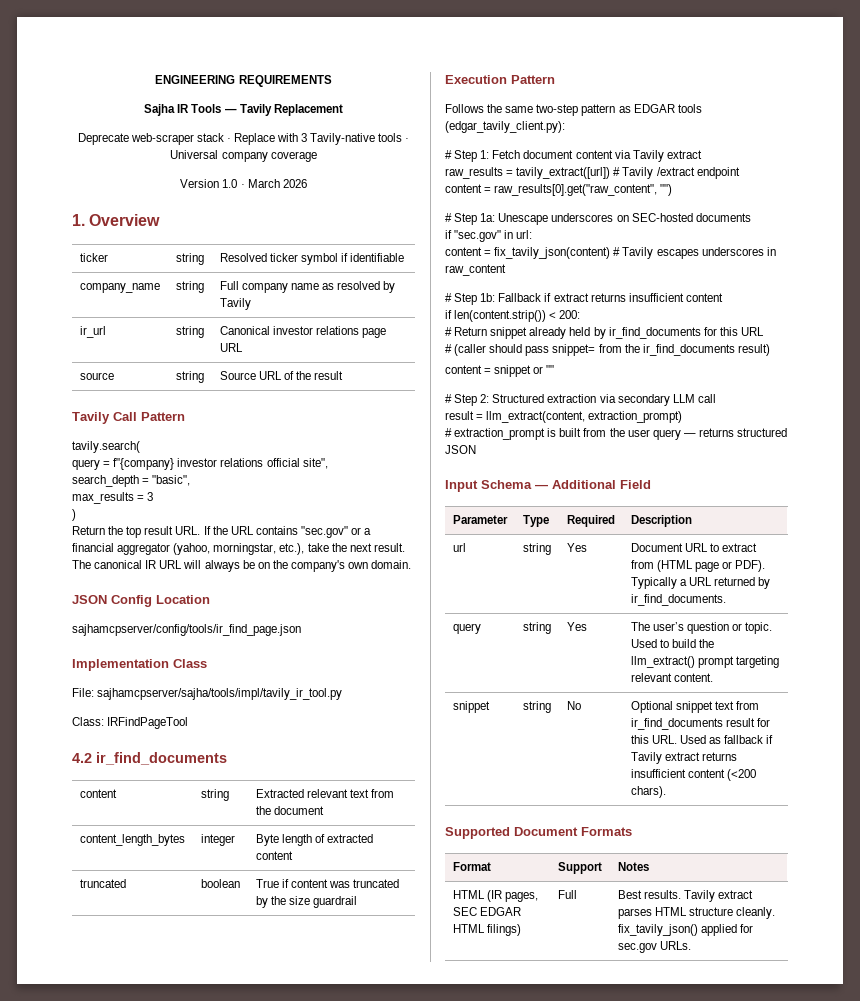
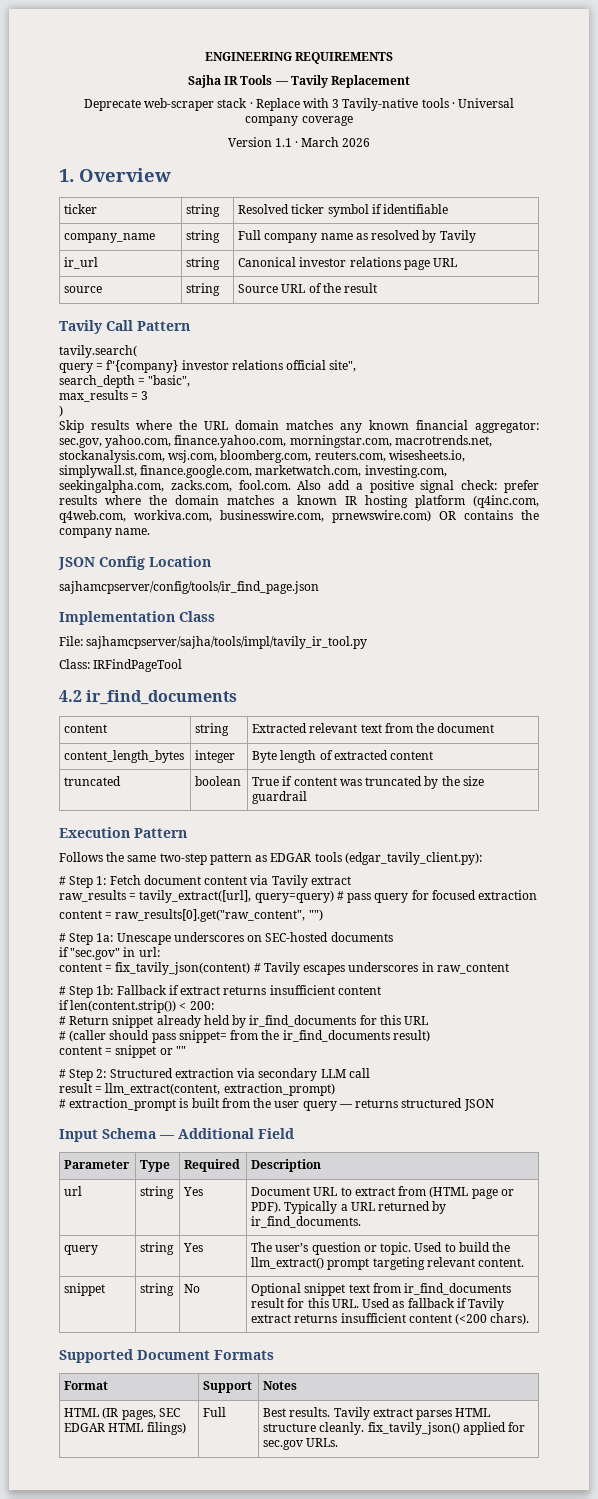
- Version 1.0 · March 2026
+ Version 1.1 · March 2026
- Return the top result URL. If the URL contains "sec.gov" or a financial aggregator (yahoo, morningstar, etc.), take the next result. The canonical IR URL will always be on the company's own domain.
+ Skip results where the URL domain matches any known financial aggregator: sec.gov, yahoo.com, finance.yahoo.com, morningstar.com, macrotrends.net, stockanalysis.com, wsj.com, bloomberg.com, reuters.com, wisesheets.io, simplywall.st, finance.google.com, marketwatch.com, investing.com, seekingalpha.com, zacks.com, fool.com. Also add a positive signal check: prefer results where the domain matches a known IR hosting platform (q4inc.com, q4web.com, workiva.com, businesswire.com, prnewswire.com) OR contains the company name.
- raw_results = tavily_extract([url]) # Tavily /extract endpoint
+ raw_results = tavily_extract([url], query=query) # pass query for focused extraction

